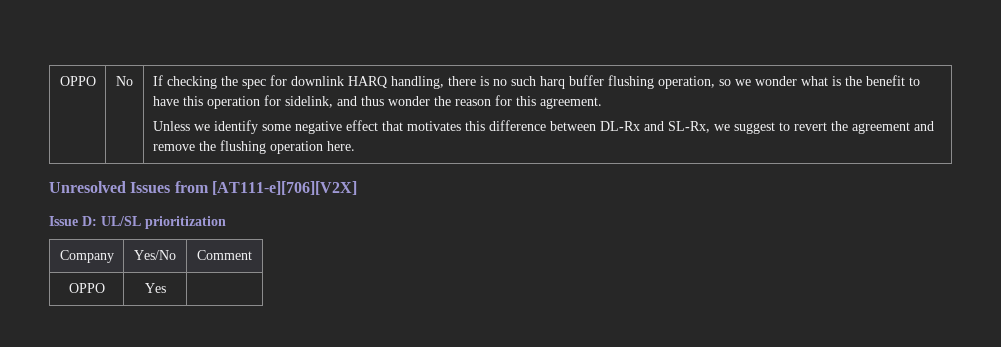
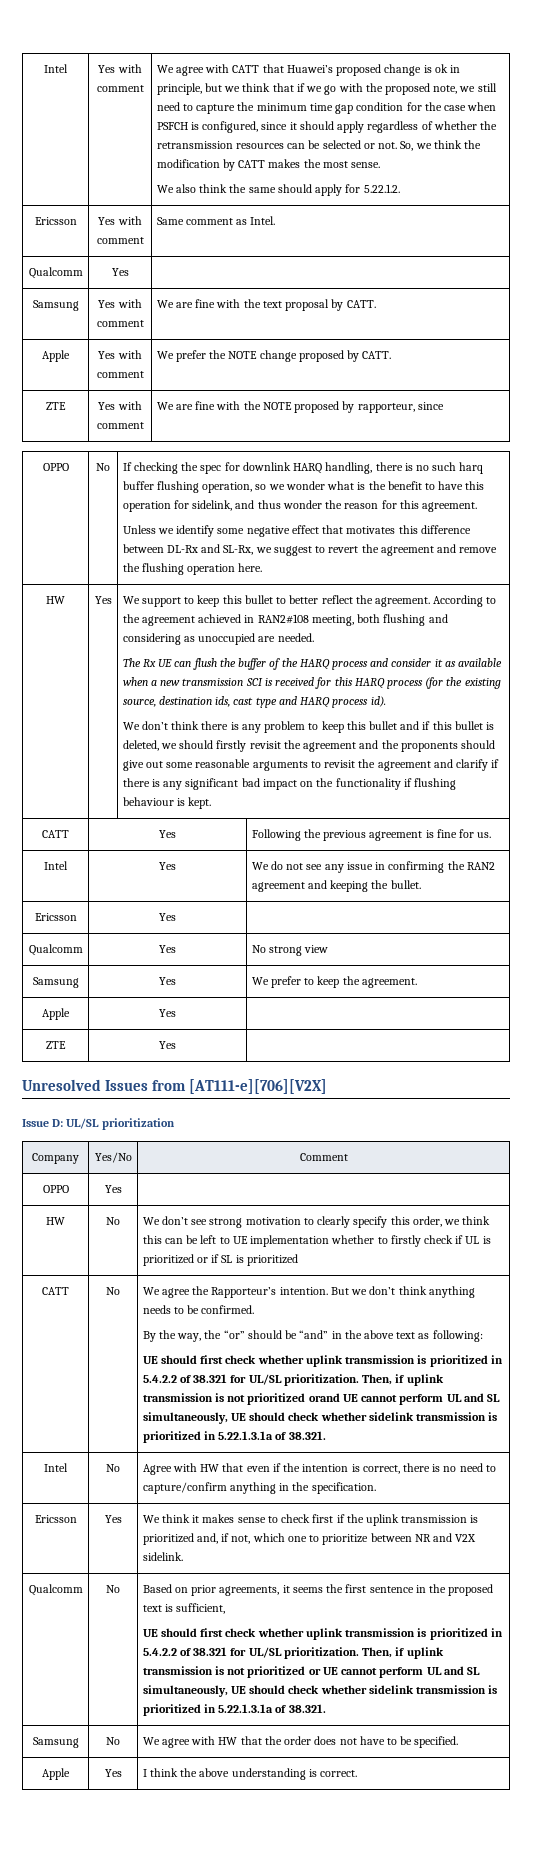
+ Intel | Yes with comment | We agree with CATT that Huawei’s proposed change is ok in principle, but we think that if we go with the proposed note, we still need to capture the minimum time gap condition for the case when PSFCH is configured, since it should apply regardless of whether the retransmission resources can be selected or not. So, we think the modification by CATT makes the most sense.
+ We also think the same should apply for 5.22.1.2.
+ Ericsson | Yes with comment | Same comment as Intel.
+ Qualcomm | Yes |
+ Samsung | Yes with comment | We are fine with the text proposal by CATT.
+ Apple | Yes with comment | We prefer the NOTE change proposed by CATT.
+ ZTE | Yes with comment | We are fine with the NOTE proposed by rapporteur, since
+ HW | Yes | We support to keep this bullet to better reflect the agreement. According to the agreement achieved in RAN2#108 meeting, both flushing and considering as unoccupied are needed.
+ The Rx UE can flush the buffer of the HARQ process and consider it as available when a new transmission SCI is received for this HARQ process (for the existing source, destination ids, cast type and HARQ process id).
+ We don’t think there is any problem to keep this bullet and if this bullet is deleted, we should firstly revisit the agreement and the proponents should give out some reasonable arguments to revisit the agreement and clarify if there is any significant bad impact on the functionality if flushing behaviour is kept.
+ CATT | Yes | Following the previous agreement is fine for us.
+ Intel | Yes | We do not see any issue in confirming the RAN2 agreement and keeping the bullet.
+ Ericsson | Yes |
+ Qualcomm | Yes | No strong view
+ Samsung | Yes | We prefer to keep the agreement.
+ Apple | Yes |
+ ZTE | Yes |
+ HW | No | We don’t see strong motivation to clearly specify this order, we think this can be left to UE implementation whether to firstly check if UL is prioritized or if SL is prioritized
+ CATT | No | We agree the Rapporteur’s intention. But we don’t think anything needs to be confirmed.
+ By the way, the “or” should be “and” in the above text as following:
+ UE should first check whether uplink transmission is prioritized in 5.4.2.2 of 38.321 for UL/SL prioritization. Then, if uplink transmission is not prioritized orand UE cannot perform UL and SL simultaneously, UE should check whether sidelink transmission is prioritized in 5.22.1.3.1a of 38.321.
+ Intel | No | Agree with HW that even if the intention is correct, there is no need to capture/confirm anything in the specification.
+ Ericsson | Yes | We think it makes sense to check first if the uplink transmission is prioritized and, if not, which one to prioritize between NR and V2X sidelink.
+ Qualcomm | No | Based on prior agreements, it seems the first sentence in the proposed text is sufficient,
+ UE should first check whether uplink transmission is prioritized in 5.4.2.2 of 38.321 for UL/SL prioritization. Then, if uplink transmission is not prioritized or UE cannot perform UL and SL simultaneously, UE should check whether sidelink transmission is prioritized in 5.22.1.3.1a of 38.321.
+ Samsung | No | We agree with HW that the order does not have to be specified.
+ Apple | Yes | I think the above understanding is correct.

